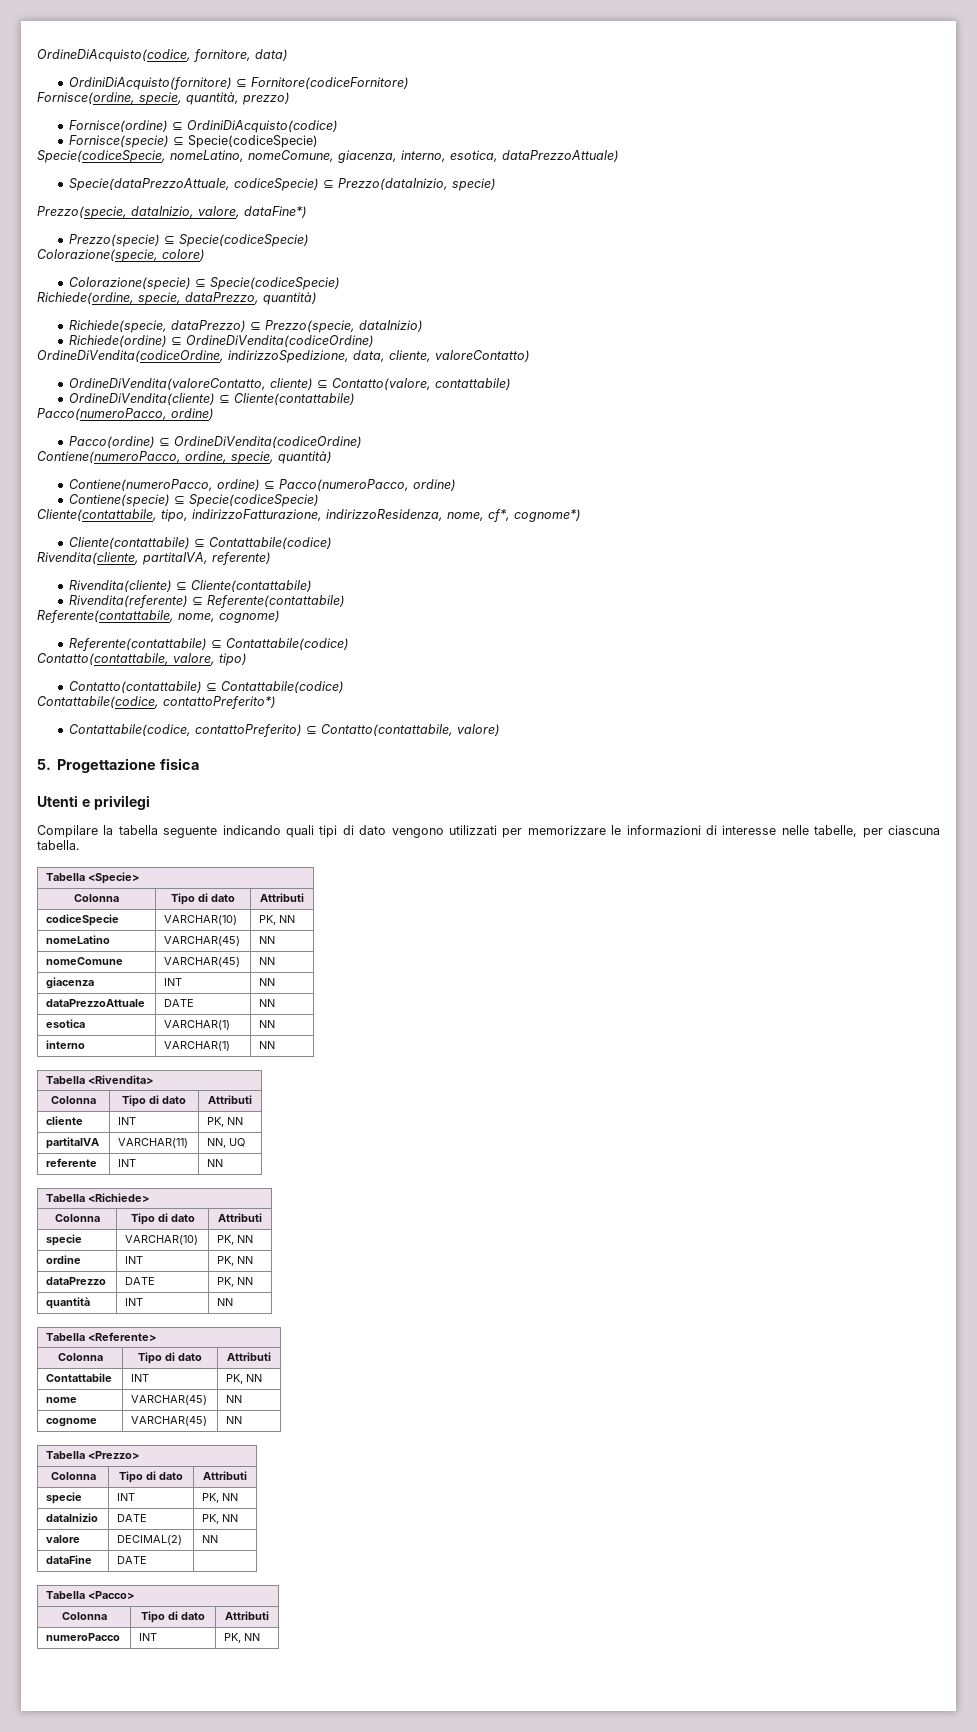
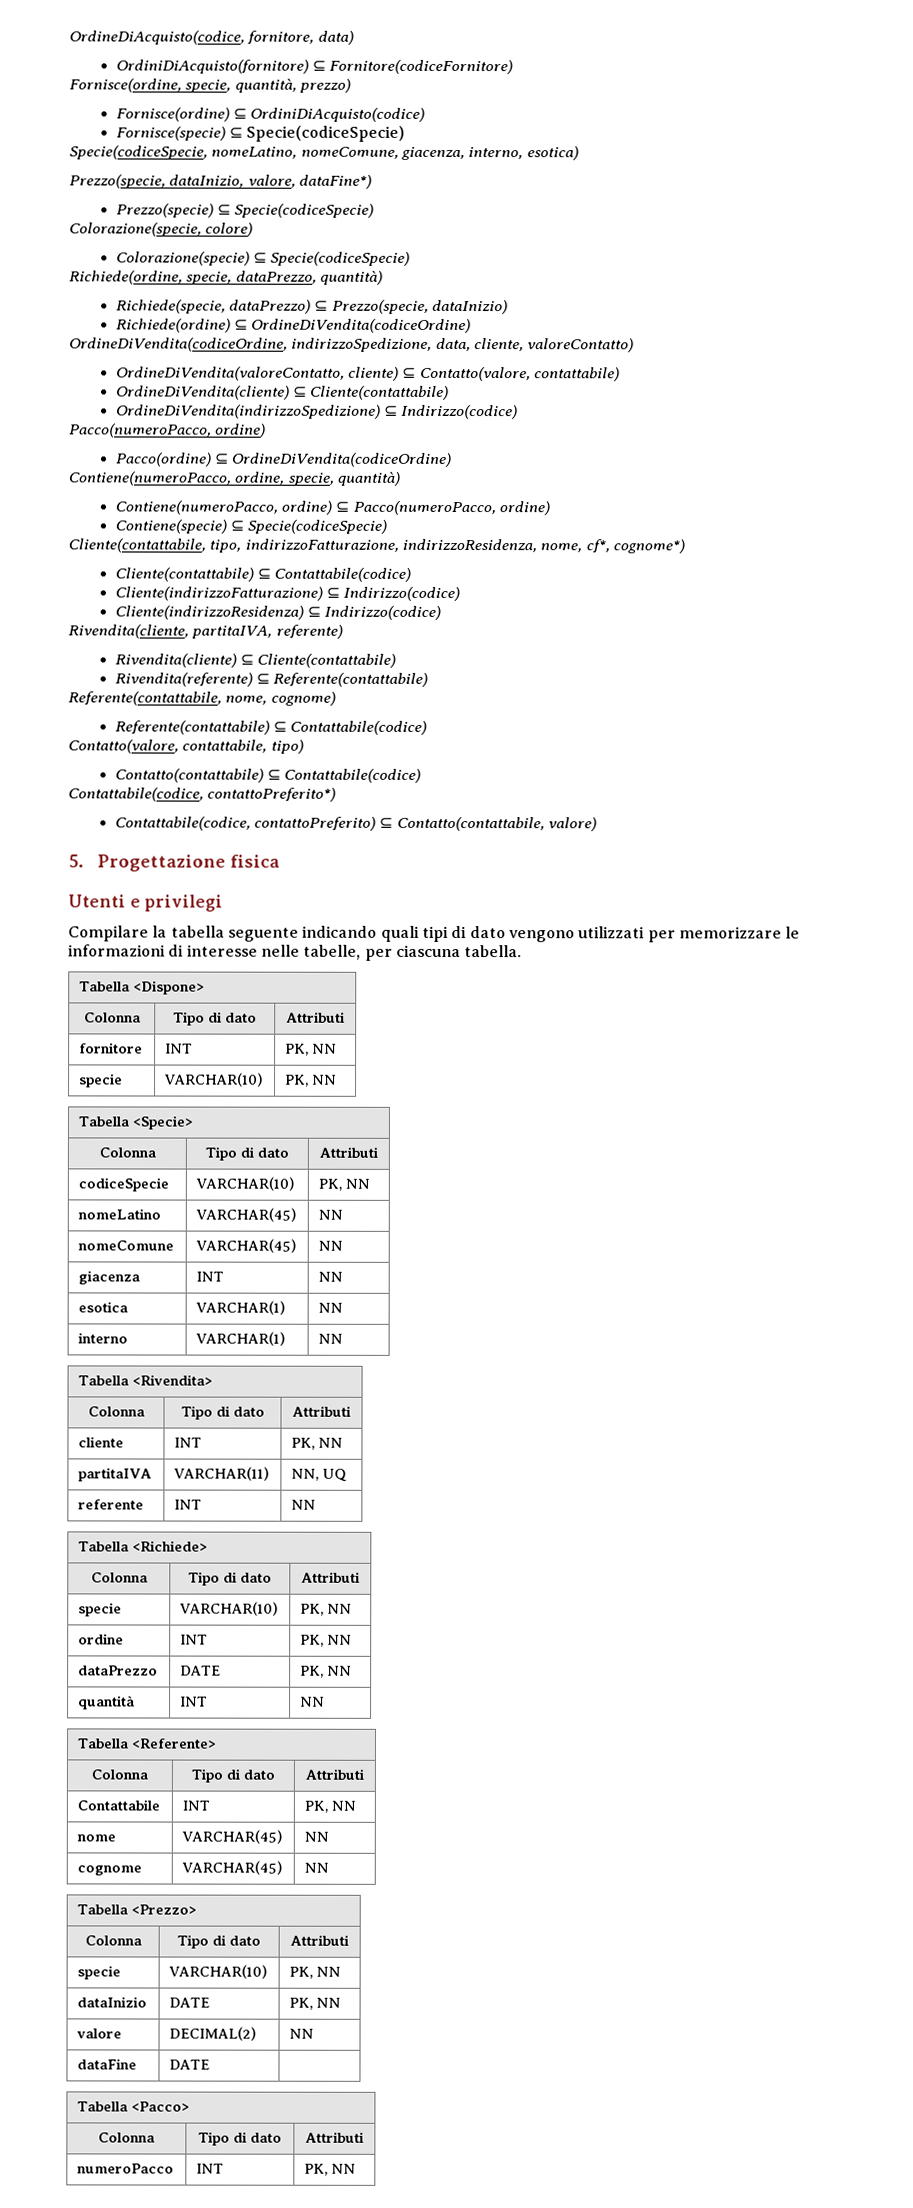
- Specie(codiceSpecie, nomeLatino, nomeComune, giacenza, interno, esotica, dataPrezzoAttuale)
- Specie(dataPrezzoAttuale, codiceSpecie) ⊆ Prezzo(dataInizio, specie)
+ Specie(codiceSpecie, nomeLatino, nomeComune, giacenza, interno, esotica)
+ OrdineDiVendita(indirizzoSpedizione) ⊆ Indirizzo(codice)
+ Cliente(indirizzoFatturazione) ⊆ Indirizzo(codice)
+ Cliente(indirizzoResidenza) ⊆ Indirizzo(codice)
- Contatto(contattabile, valore, tipo)
+ Contatto(valore, contattabile, tipo)
+ Tabella <Dispone>
+ Colonna | Tipo di dato | Attributi
+ fornitore | INT | PK, NN
+ specie | VARCHAR(10) | PK, NN
- dataPrezzoAttuale | DATE | NN
  Tabella <Prezzo>
  Colonna | Tipo di dato | Attributi
- specie | INT | PK, NN
+ specie | VARCHAR(10) | PK, NN

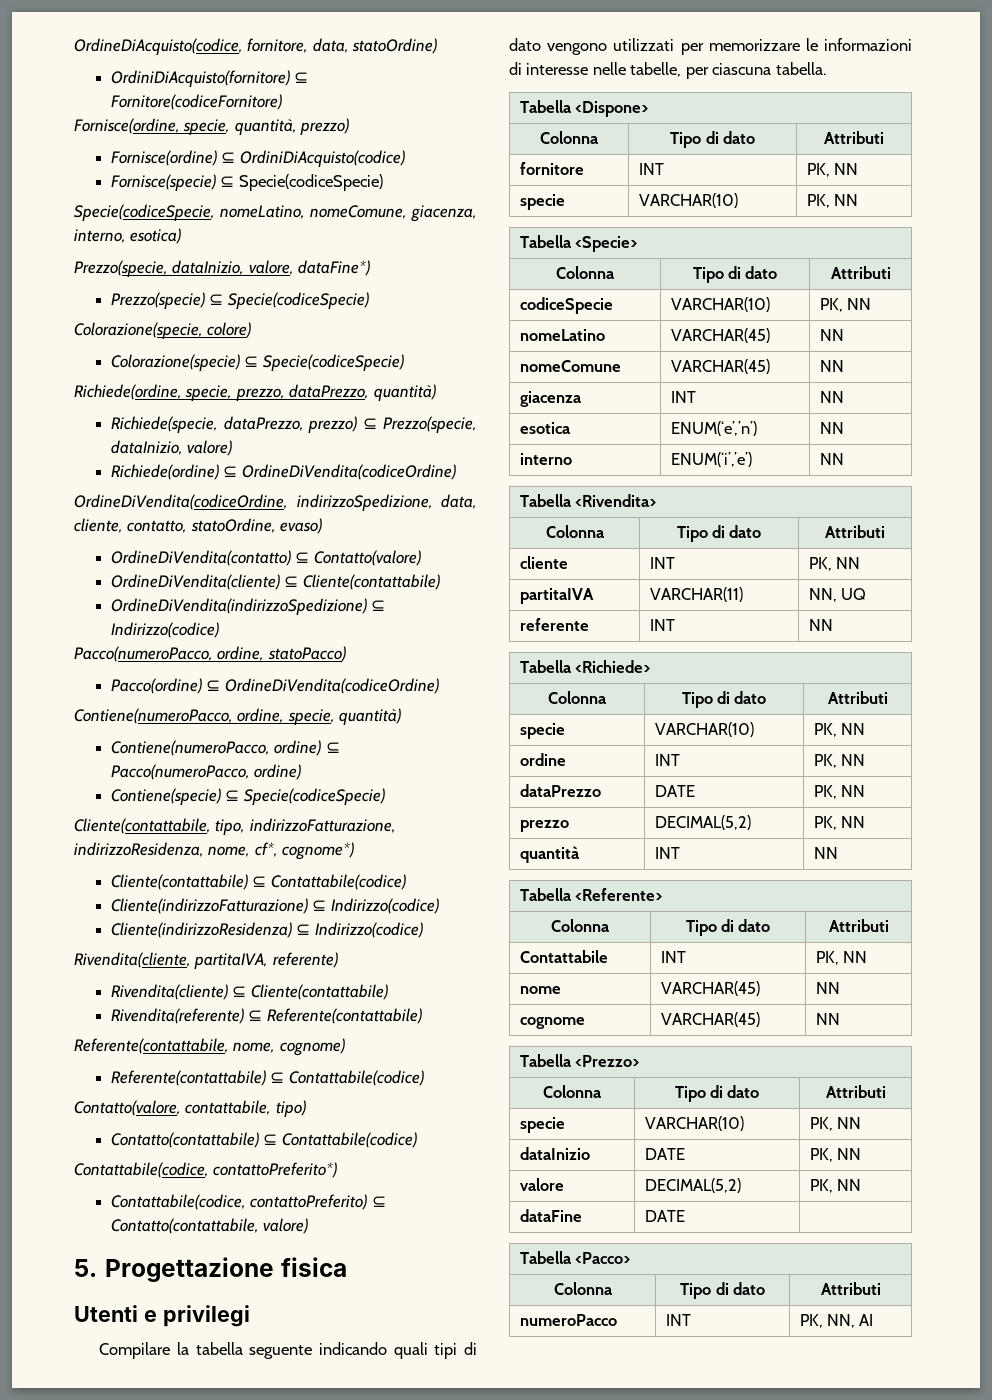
- OrdineDiAcquisto(codice, fornitore, data)
+ OrdineDiAcquisto(codice, fornitore, data, statoOrdine)
- Richiede(ordine, specie, dataPrezzo, quantità)
+ Richiede(ordine, specie, prezzo, dataPrezzo, quantità)
- Richiede(specie, dataPrezzo) ⊆ Prezzo(specie, dataInizio)
+ Richiede(specie, dataPrezzo, prezzo) ⊆ Prezzo(specie, dataInizio, valore)
- OrdineDiVendita(codiceOrdine, indirizzoSpedizione, data, cliente, valoreContatto)
- OrdineDiVendita(valoreContatto, cliente) ⊆ Contatto(valore, contattabile)
+ OrdineDiVendita(codiceOrdine, indirizzoSpedizione, data, cliente, contatto, statoOrdine, evaso)
+ OrdineDiVendita(contatto) ⊆ Contatto(valore)
  OrdineDiVendita(indirizzoSpedizione) ⊆ Indirizzo(codice)
- Pacco(numeroPacco, ordine)
+ Pacco(numeroPacco, ordine, statoPacco)
- esotica | VARCHAR(1) | NN
+ esotica | ENUM(‘e’,’n’) | NN
- interno | VARCHAR(1) | NN
+ interno | ENUM(‘i’,’e’) | NN
+ prezzo | DECIMAL(5,2) | PK, NN
- valore | DECIMAL(2) | NN
+ valore | DECIMAL(5,2) | PK, NN
- numeroPacco | INT | PK, NN
+ numeroPacco | INT | PK, NN, AI

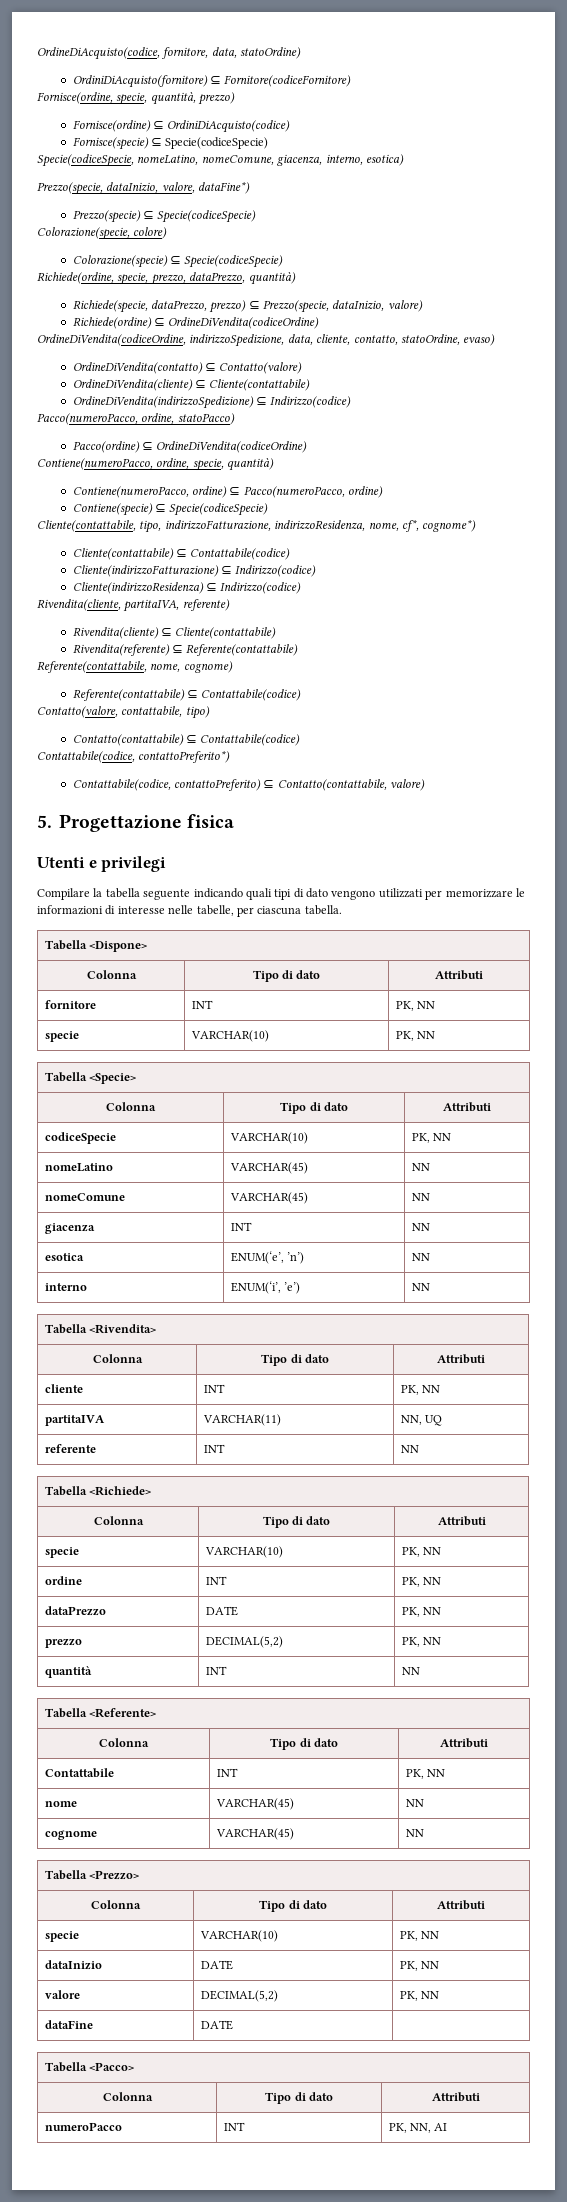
- esotica | ENUM(‘e’,’n’) | NN
+ esotica | ENUM(‘e’, ’n’) | NN
- interno | ENUM(‘i’,’e’) | NN
+ interno | ENUM(‘i’, ’e’) | NN

